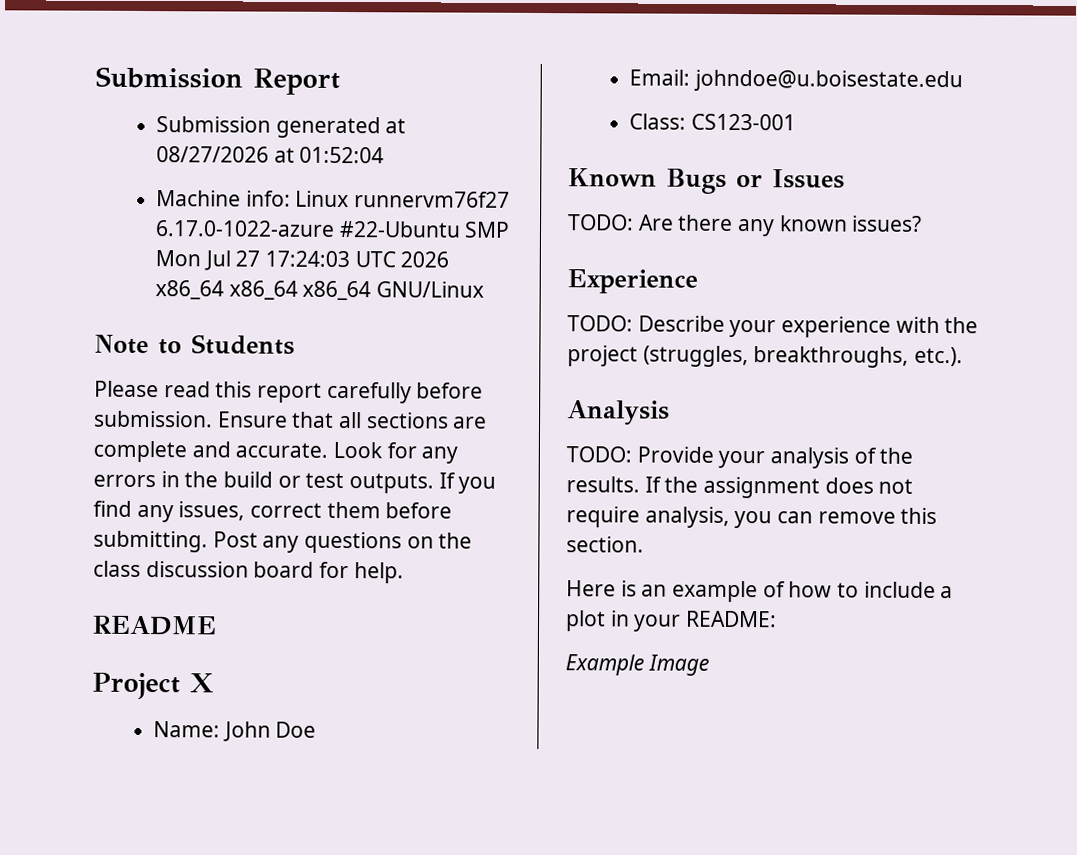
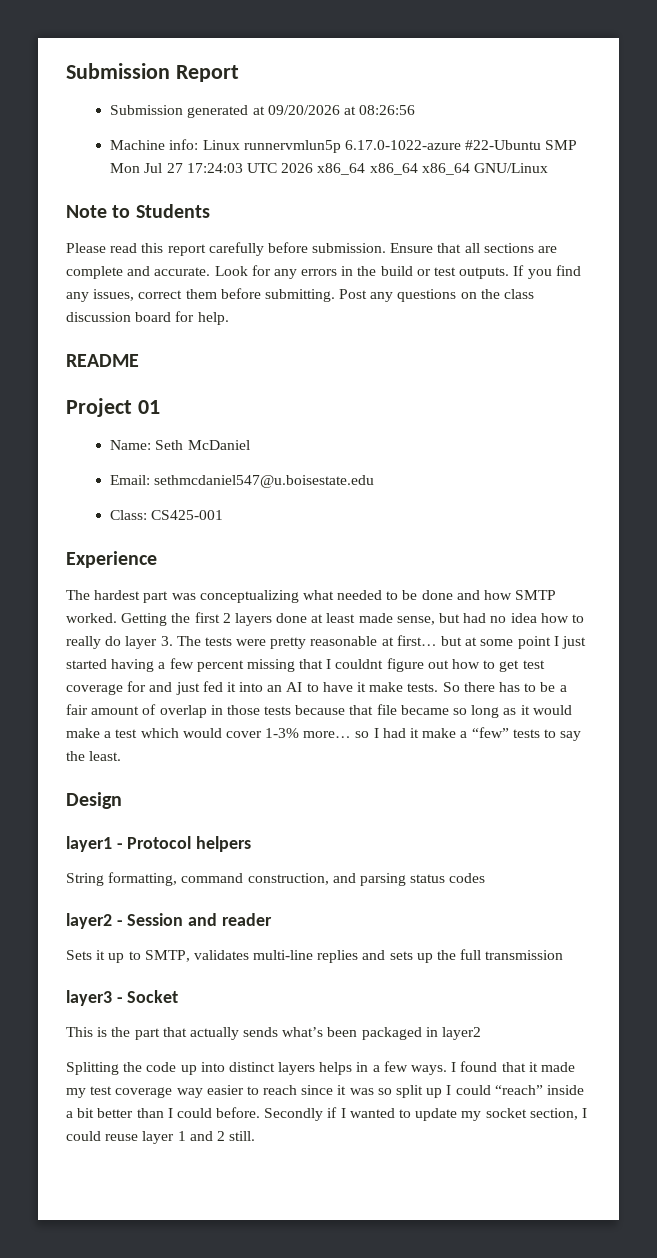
- Submission generated at 08/27/2026 at 01:52:04
+ Submission generated at 09/20/2026 at 08:26:56
- Machine info: Linux runnervm76f27 6.17.0-1022-azure #22-Ubuntu SMP Mon Jul 27 17:24:03 UTC 2026 x86_64 x86_64 x86_64 GNU/Linux
+ Machine info: Linux runnervmlun5p 6.17.0-1022-azure #22-Ubuntu SMP Mon Jul 27 17:24:03 UTC 2026 x86_64 x86_64 x86_64 GNU/Linux
- Project X
+ Project 01
- Name: John Doe
+ Name: Seth McDaniel
- Email: johndoe@u.boisestate.edu
+ Email: sethmcdaniel547@u.boisestate.edu
- Class: CS123-001
- Known Bugs or Issues
- TODO: Are there any known issues?
+ Class: CS425-001
  Experience
- TODO: Describe your experience with the project (struggles, breakthroughs, etc.).
- Analysis
- TODO: Provide your analysis of the results. If the assignment does not require analysis, you can remove this section.
- Here is an example of how to include a plot in your README:
- Example Image
+ The hardest part was conceptualizing what needed to be done and how SMTP worked. Getting the first 2 layers done at least made sense, but had no idea how to really do layer 3. The tests were pretty reasonable at first… but at some point I just started having a few percent missing that I couldnt figure out how to get test coverage for and just fed it into an AI to have it make tests. So there has to be a fair amount of overlap in those tests because that file became so long as it would make a test which would cover 1-3% more… so I had it make a “few” tests to say the least.
+ Design
+ layer1 - Protocol helpers
+ String formatting, command construction, and parsing status codes
+ layer2 - Session and reader
+ Sets it up to SMTP, validates multi-line replies and sets up the full transmission
+ layer3 - Socket
+ This is the part that actually sends what’s been packaged in layer2
+ Splitting the code up into distinct layers helps in a few ways. I found that it made my test coverage way easier to reach since it was so split up I could “reach” inside a bit better than I could before. Secondly if I wanted to update my socket section, I could reuse layer 1 and 2 still.

